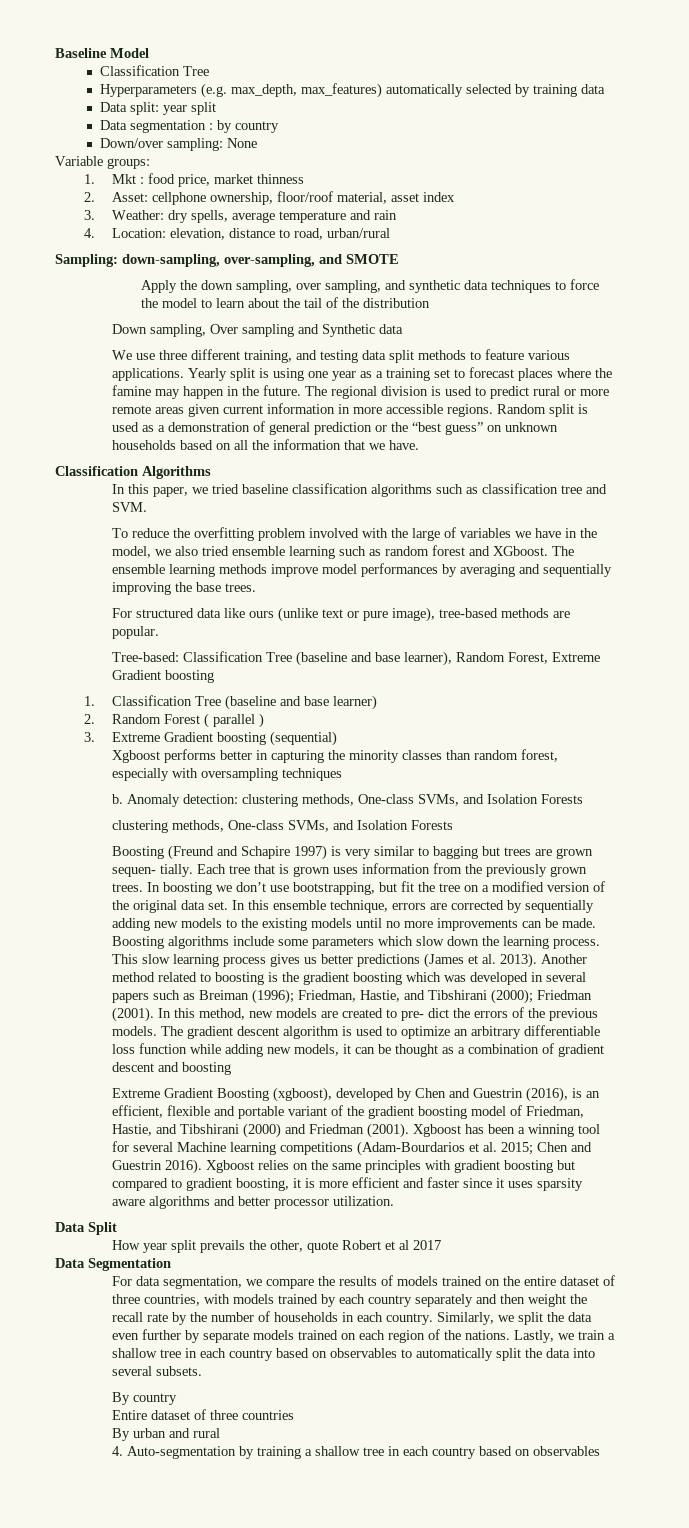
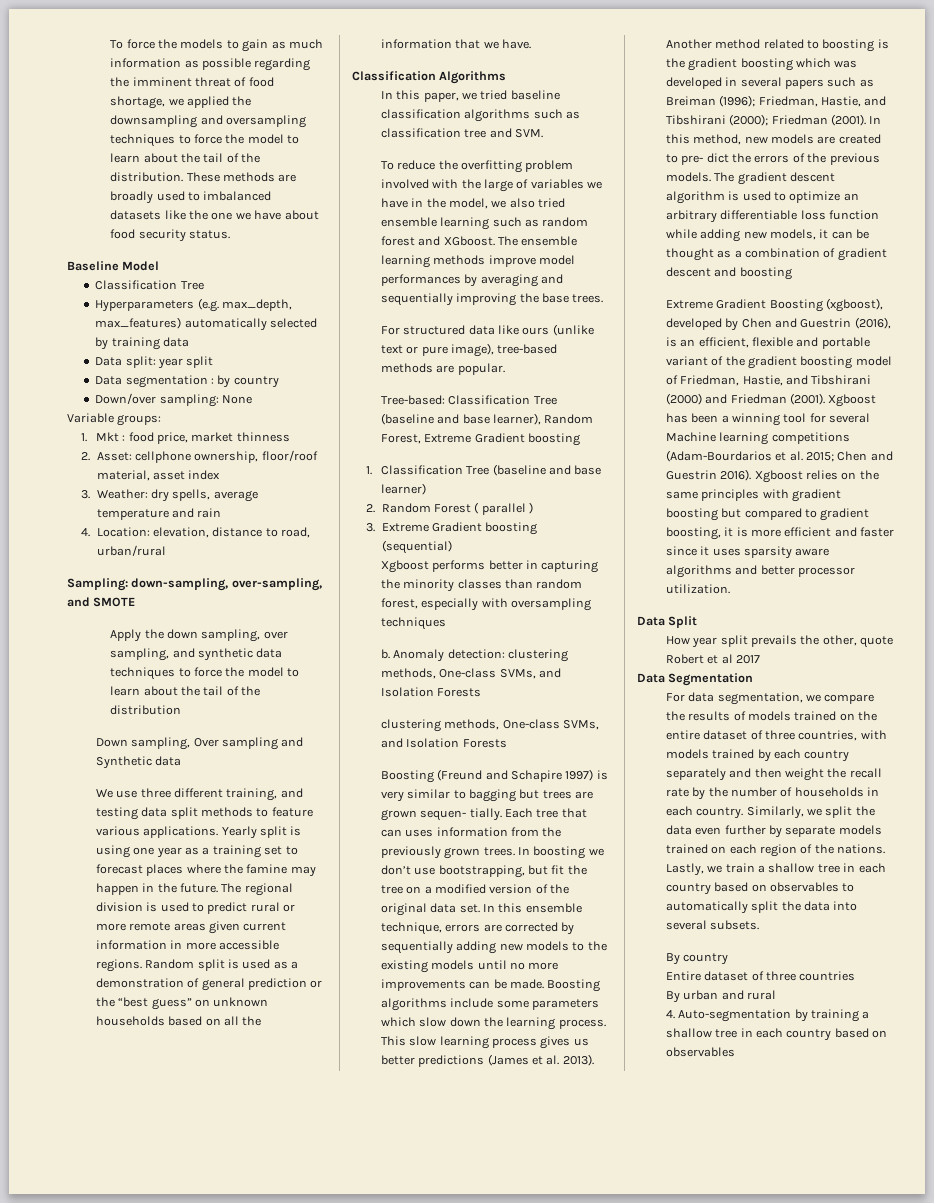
+ To force the models to gain as much information as possible regarding the imminent threat of food shortage, we applied the downsampling and oversampling techniques to force the model to learn about the tail of the distribution. These methods are broadly used to imbalanced datasets like the one we have about food security status.
- Each tree that is grown uses information from the previously grown trees.
+ Each tree that can uses information from the previously grown trees.

